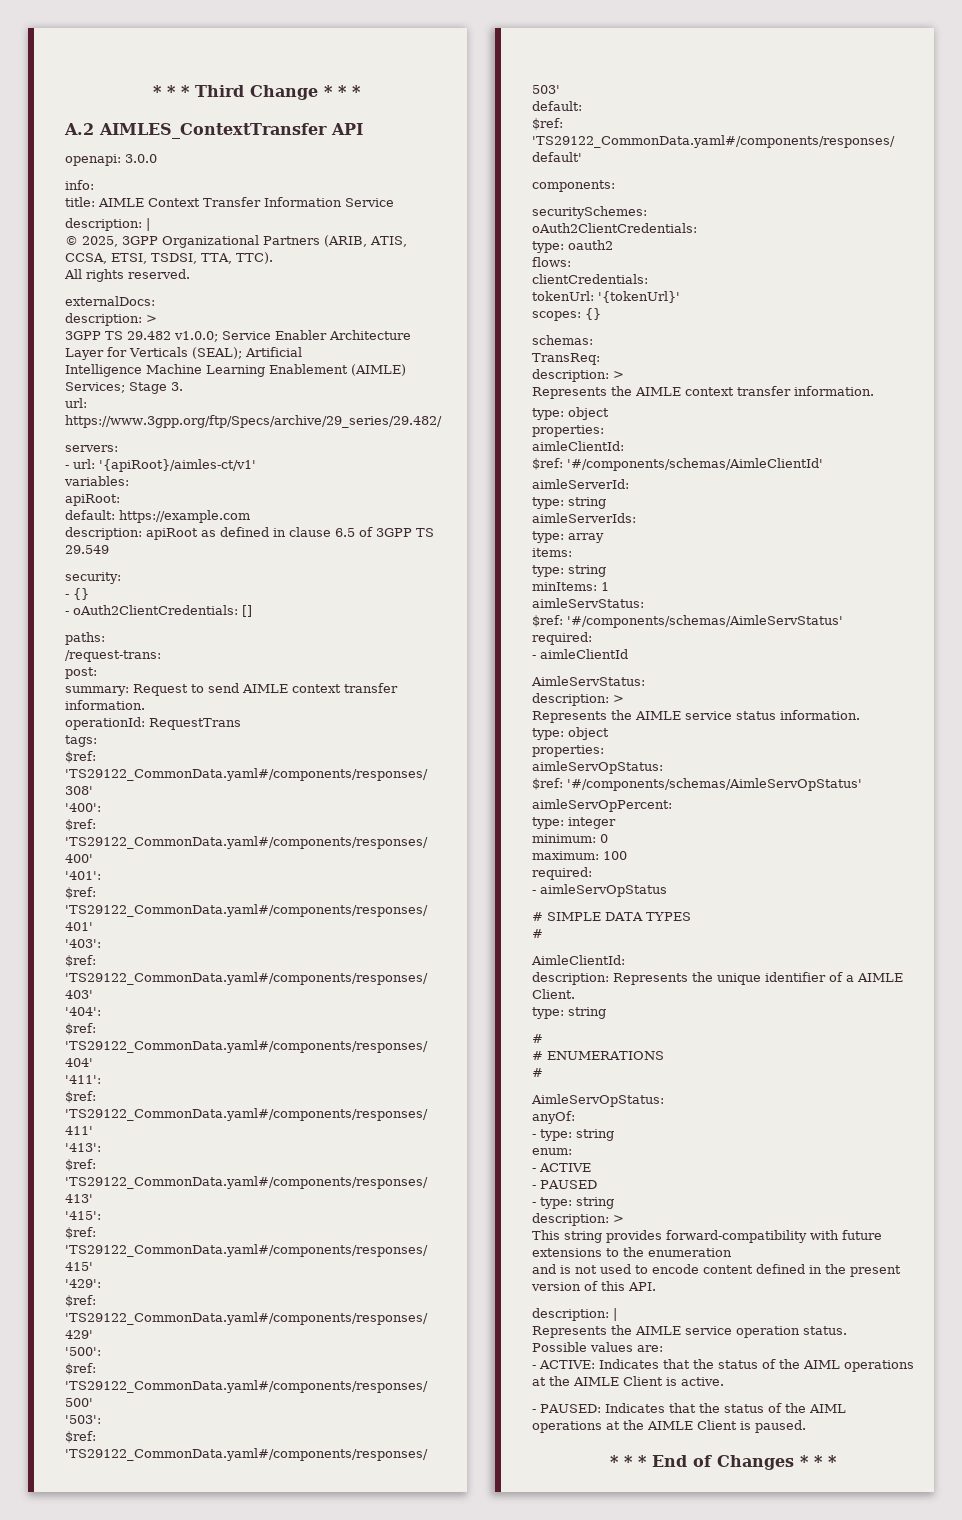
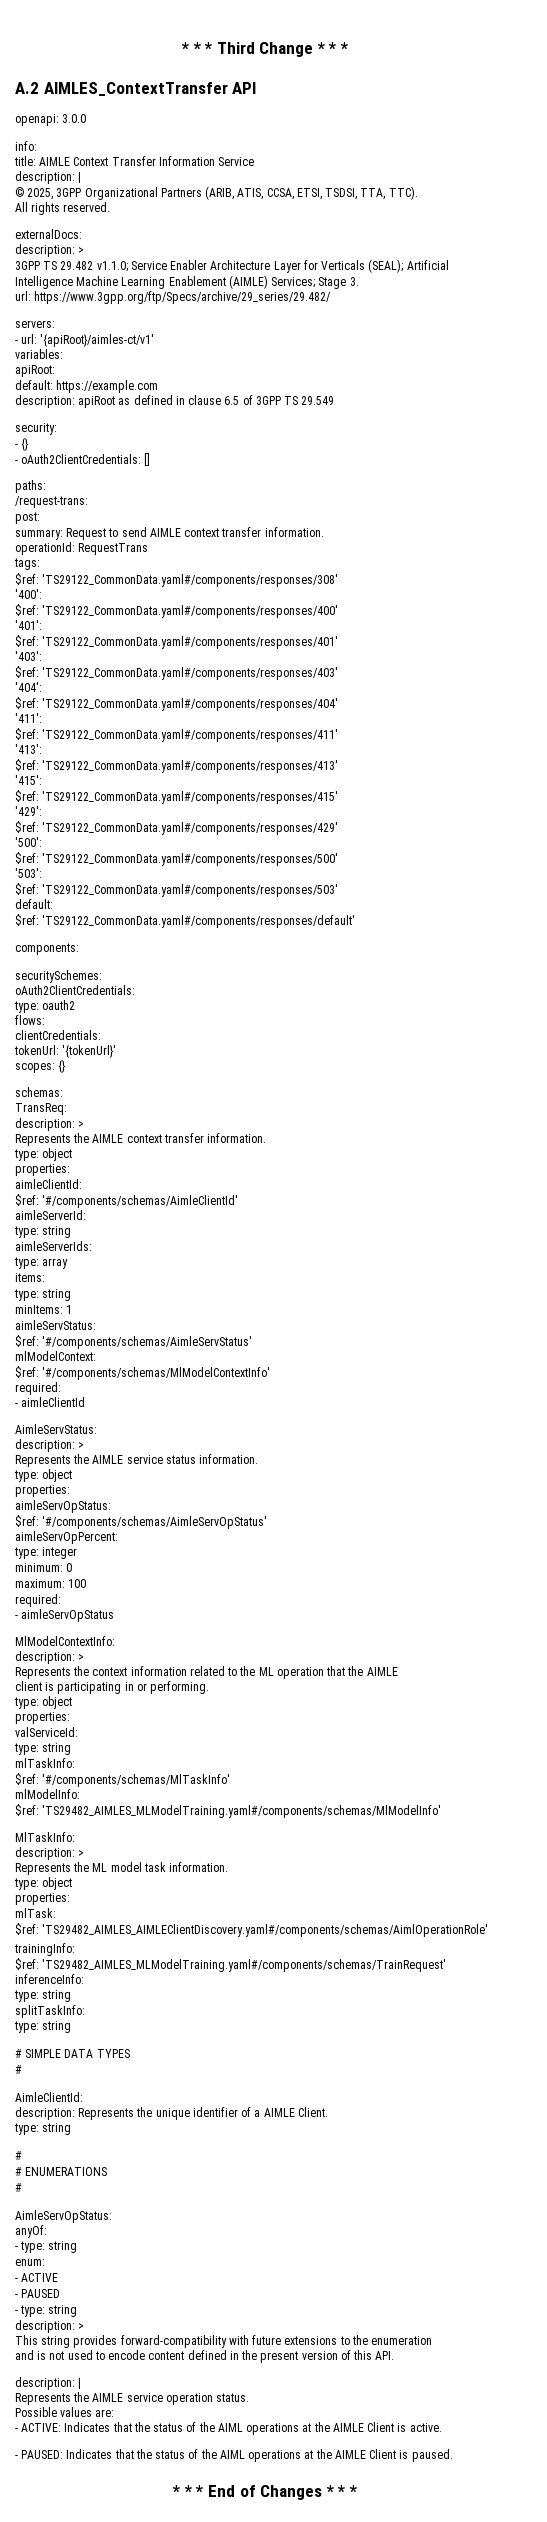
- 3GPP TS 29.482 v1.0.0; Service Enabler Architecture Layer for Verticals (SEAL); Artificial
+ 3GPP TS 29.482 v1.1.0; Service Enabler Architecture Layer for Verticals (SEAL); Artificial
+ mlModelContext:
+ $ref: '#/components/schemas/MlModelContextInfo'
+ MlModelContextInfo:
+ description: >
+ Represents the context information related to the ML operation that the AIMLE
+ client is participating in or performing.
+ type: object
+ properties:
+ valServiceId:
+ type: string
+ mlTaskInfo:
+ $ref: '#/components/schemas/MlTaskInfo'
+ mlModelInfo:
+ $ref: 'TS29482_AIMLES_MLModelTraining.yaml#/components/schemas/MlModelInfo'
+ MlTaskInfo:
+ description: >
+ Represents the ML model task information.
+ type: object
+ properties:
+ mlTask:
+ $ref: 'TS29482_AIMLES_AIMLEClientDiscovery.yaml#/components/schemas/AimlOperationRole'
+ trainingInfo:
+ $ref: 'TS29482_AIMLES_MLModelTraining.yaml#/components/schemas/TrainRequest' inferenceInfo:
+ type: string
+ splitTaskInfo:
+ type: string

